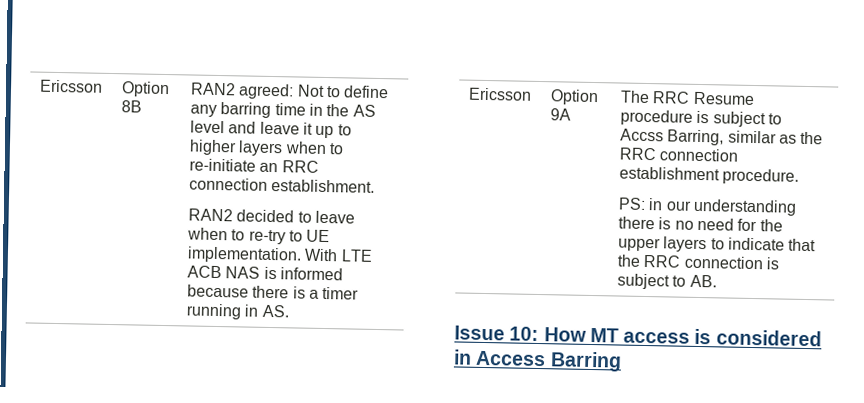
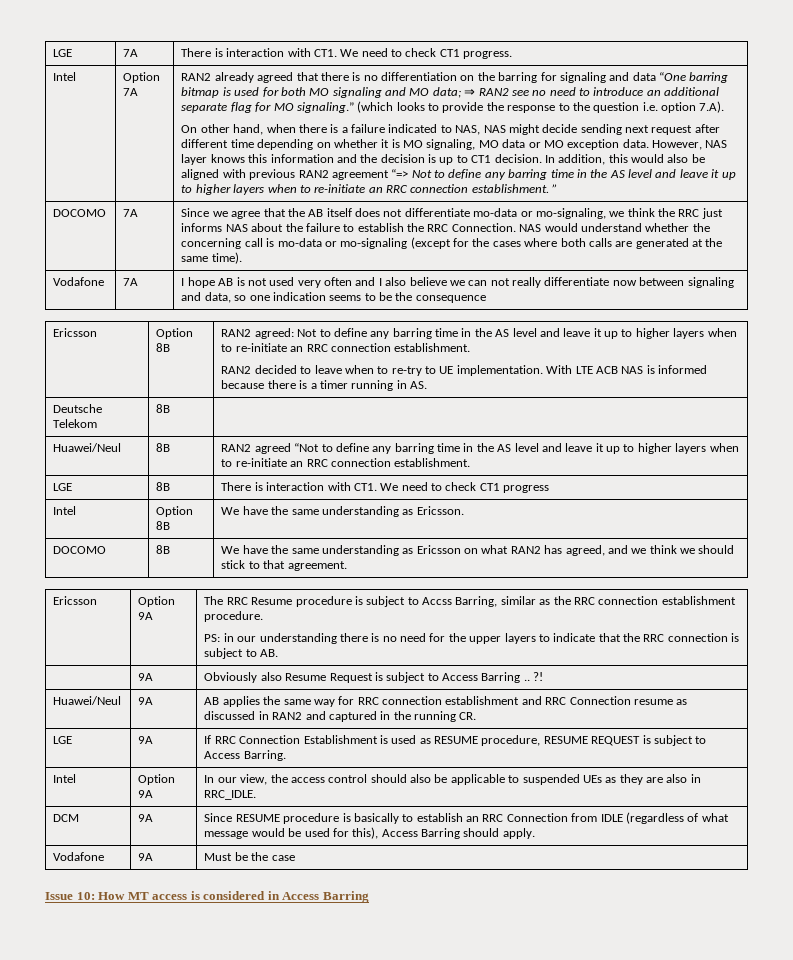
+ LGE | 7A | There is interaction with CT1. We need to check CT1 progress.
+ Intel | Option 7A | RAN2 already agreed that there is no differentiation on the barring for signaling and data “One barring bitmap is used for both MO signaling and MO data; ⇒ RAN2 see no need to introduce an additional separate flag for MO signaling.” (which looks to provide the response to the question i.e. option 7.A).
+ On other hand, when there is a failure indicated to NAS, NAS might decide sending next request after different time depending on whether it is MO signaling, MO data or MO exception data. However, NAS layer knows this information and the decision is up to CT1 decision. In addition, this would also be aligned with previous RAN2 agreement “=> Not to define any barring time in the AS level and leave it up to higher layers when to re-initiate an RRC connection establishment. ”
+ DOCOMO | 7A | Since we agree that the AB itself does not differentiate mo-data or mo-signaling, we think the RRC just informs NAS about the failure to establish the RRC Connection. NAS would understand whether the concerning call is mo-data or mo-signaling (except for the cases where both calls are generated at the same time).
+ Vodafone | 7A | I hope AB is not used very often and I also believe we can not really differentiate now between signaling and data, so one indication seems to be the consequence
+ Deutsche Telekom | 8B |
+ Huawei/Neul | 8B | RAN2 agreed “Not to define any barring time in the AS level and leave it up to higher layers when to re-initiate an RRC connection establishment.
+ LGE | 8B | There is interaction with CT1. We need to check CT1 progress
+ Intel | Option 8B | We have the same understanding as Ericsson.
+ DOCOMO | 8B | We have the same understanding as Ericsson on what RAN2 has agreed, and we think we should stick to that agreement.
+ | 9A | Obviously also Resume Request is subject to Access Barring .. ?!
+ Huawei/Neul | 9A | AB applies the same way for RRC connection establishment and RRC Connection resume as discussed in RAN2 and captured in the running CR.
+ LGE | 9A | If RRC Connection Establishment is used as RESUME procedure, RESUME REQUEST is subject to Access Barring.
+ Intel | Option 9A | In our view, the access control should also be applicable to suspended UEs as they are also in RRC_IDLE.
+ DCM | 9A | Since RESUME procedure is basically to establish an RRC Connection from IDLE (regardless of what message would be used for this), Access Barring should apply.
+ Vodafone | 9A | Must be the case

